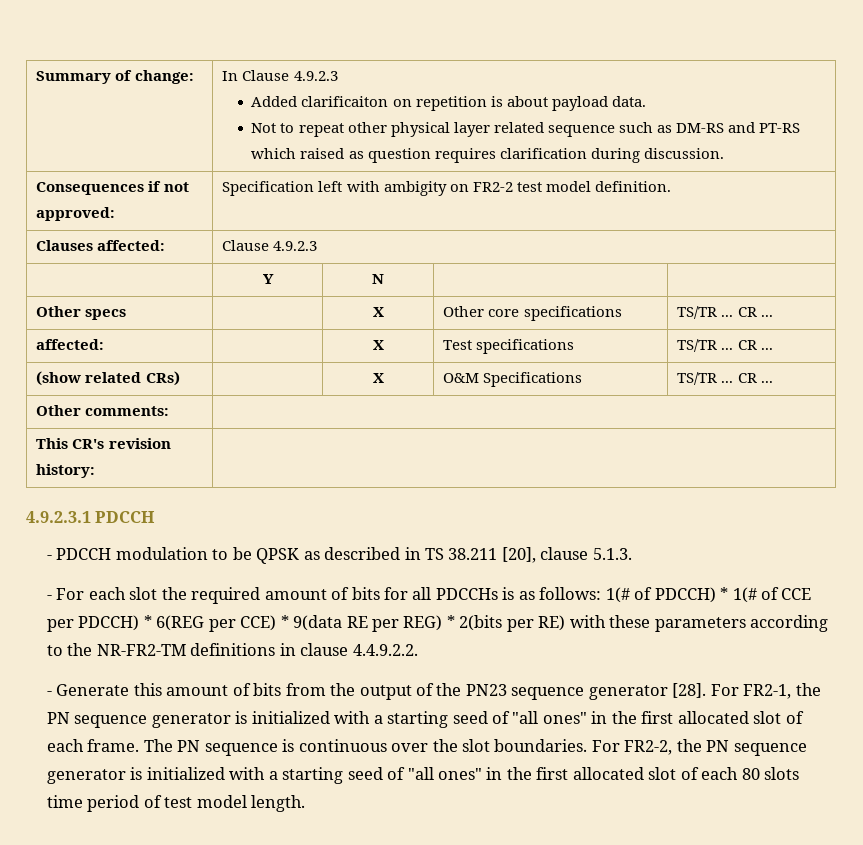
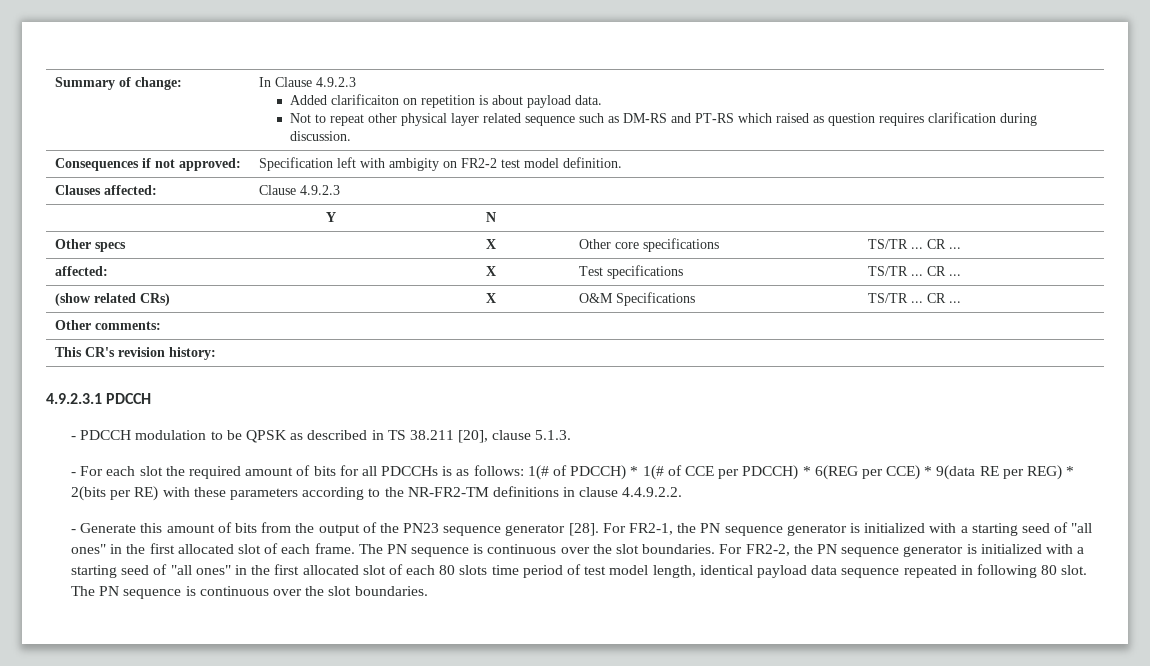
- For FR2-2, the PN sequence generator is initialized with a starting seed of "all ones" in the first allocated slot of each 80 slots time period of test model length.
+ For FR2-2, the PN sequence generator is initialized with a starting seed of "all ones" in the first allocated slot of each 80 slots time period of test model length, identical payload data sequence repeated in following 80 slot. The PN sequence is continuous over the slot boundaries.

